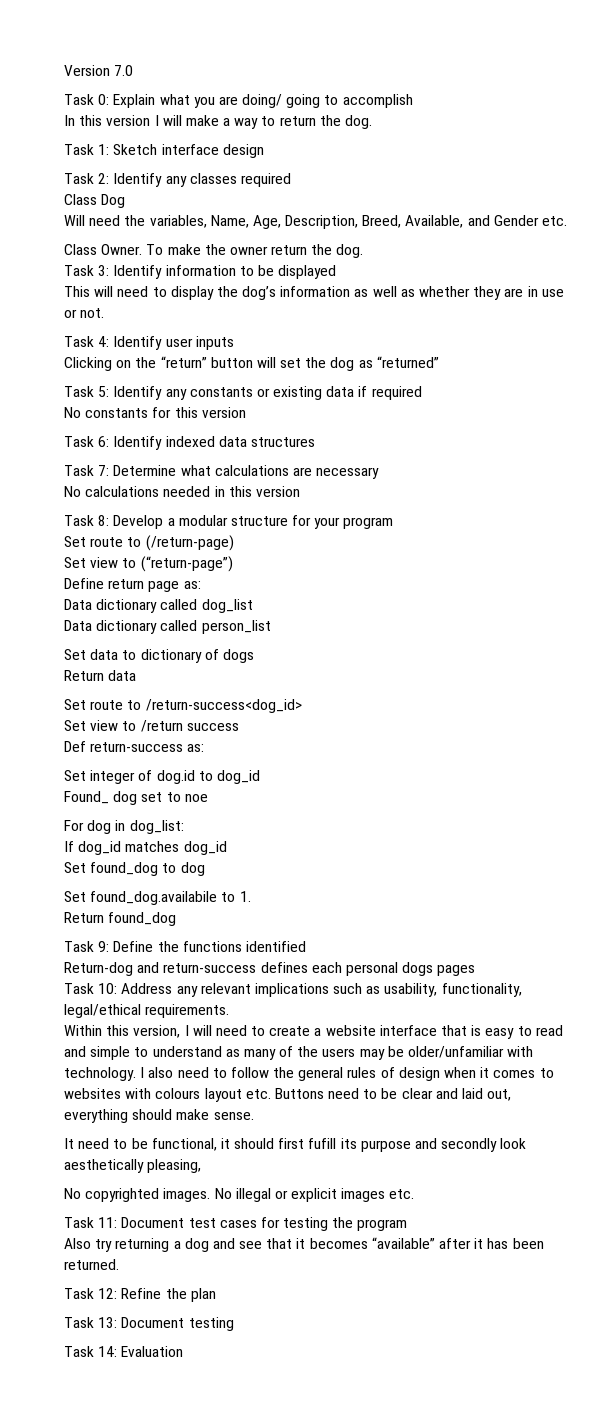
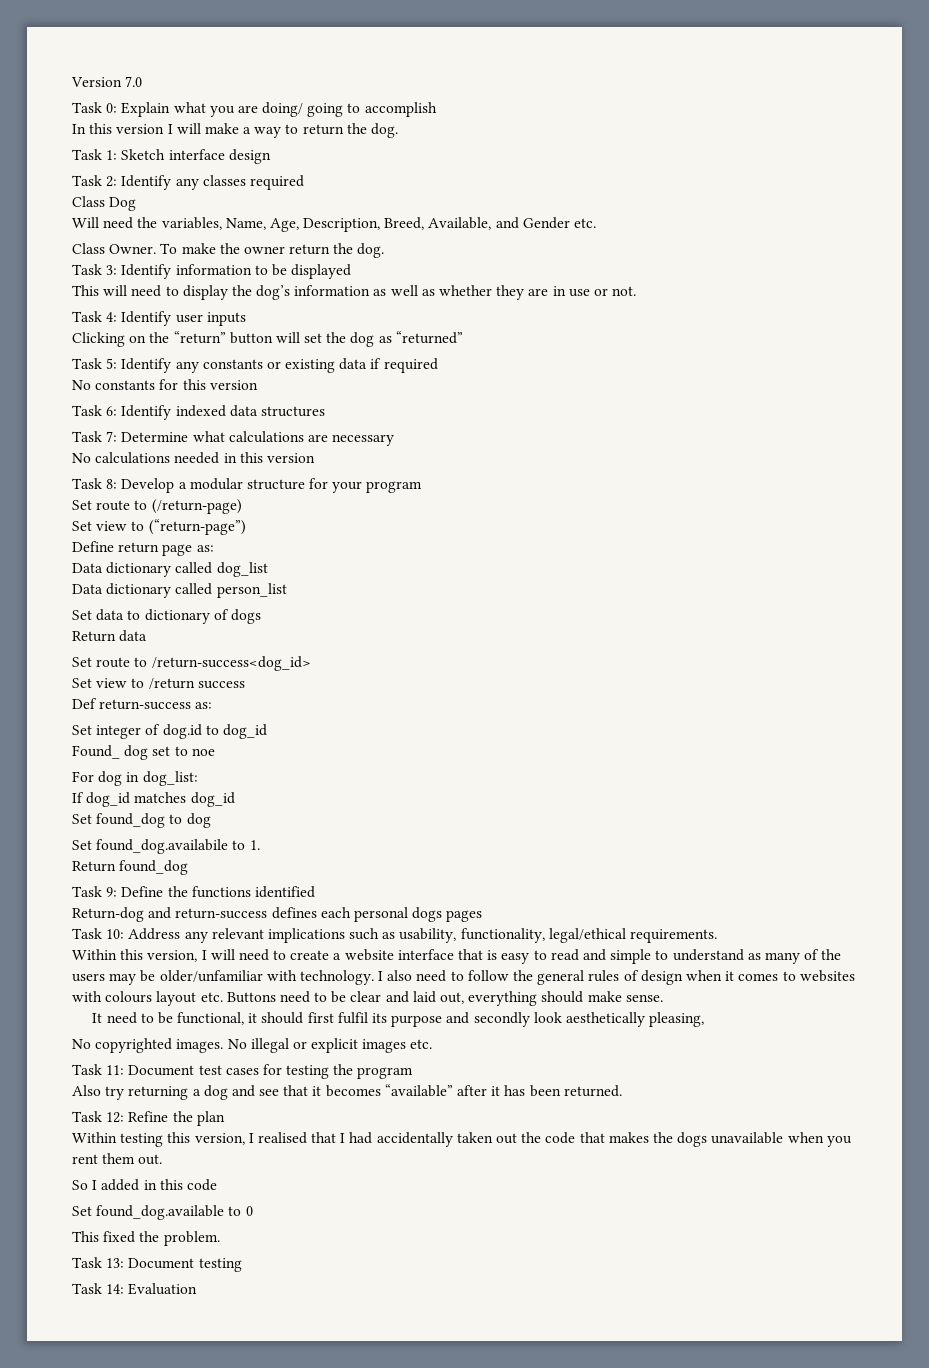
- It need to be functional, it should first fufill its purpose and secondly look aesthetically pleasing,
+ It need to be functional, it should first fulfil its purpose and secondly look aesthetically pleasing,
+ Within testing this version, I realised that I had accidentally taken out the code that makes the dogs unavailable when you rent them out.
+ So I added in this code
+ Set found_dog.available to 0
+ This fixed the problem.

